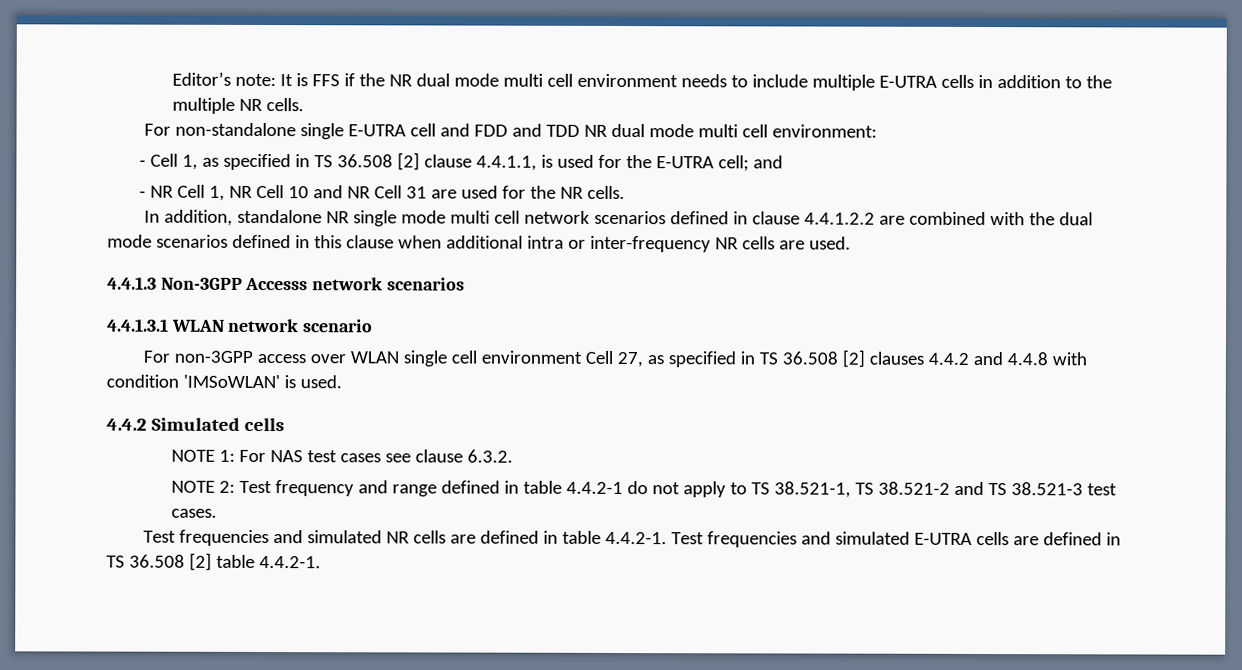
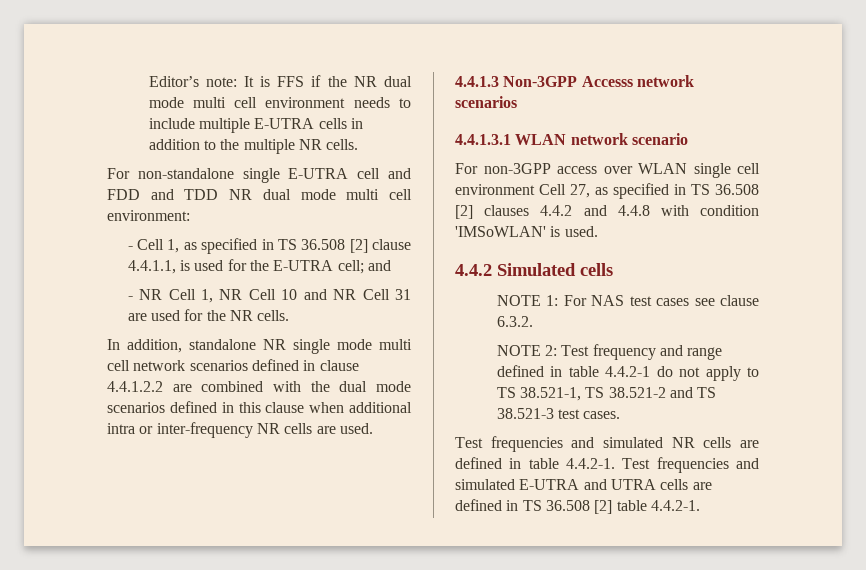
- Test frequencies and simulated NR cells are defined in table 4.4.2-1. Test frequencies and simulated E-UTRA cells are defined in TS 36.508 [2] table 4.4.2-1.
+ Test frequencies and simulated NR cells are defined in table 4.4.2-1. Test frequencies and simulated E-UTRA and UTRA cells are defined in TS 36.508 [2] table 4.4.2-1.

